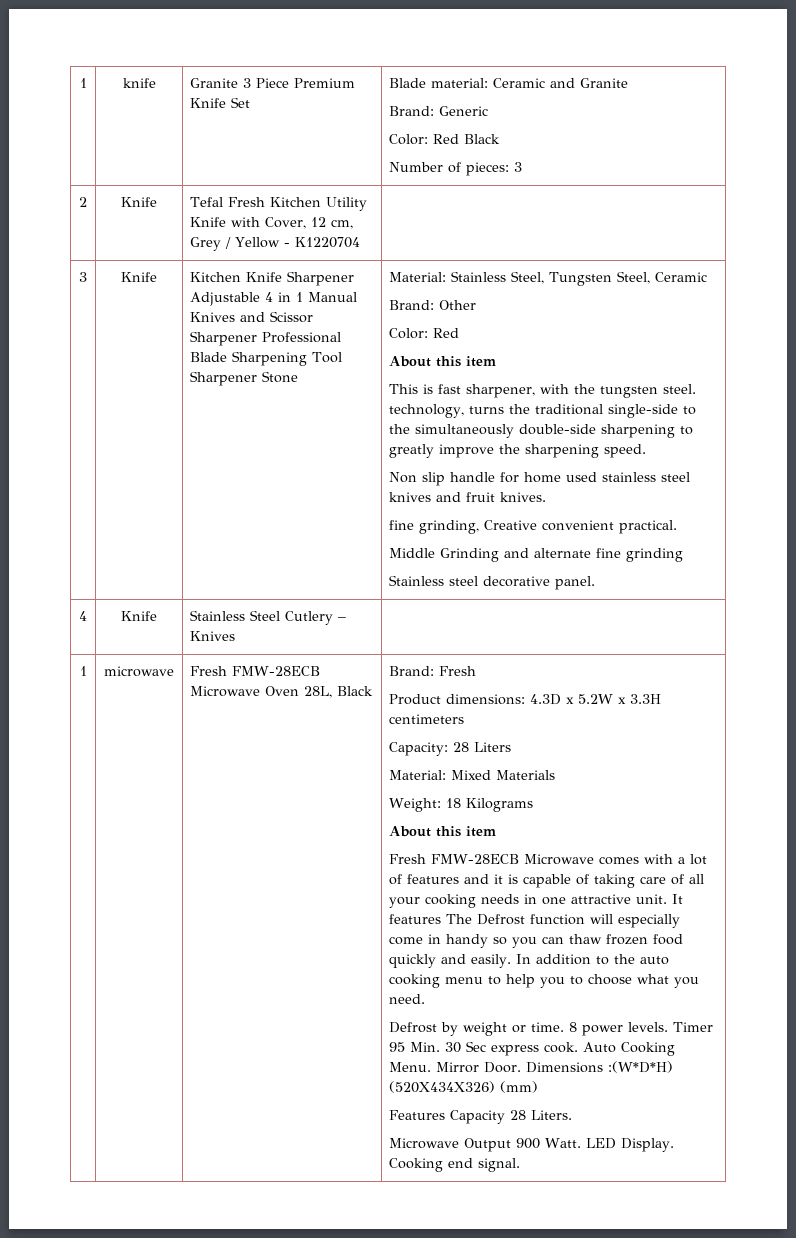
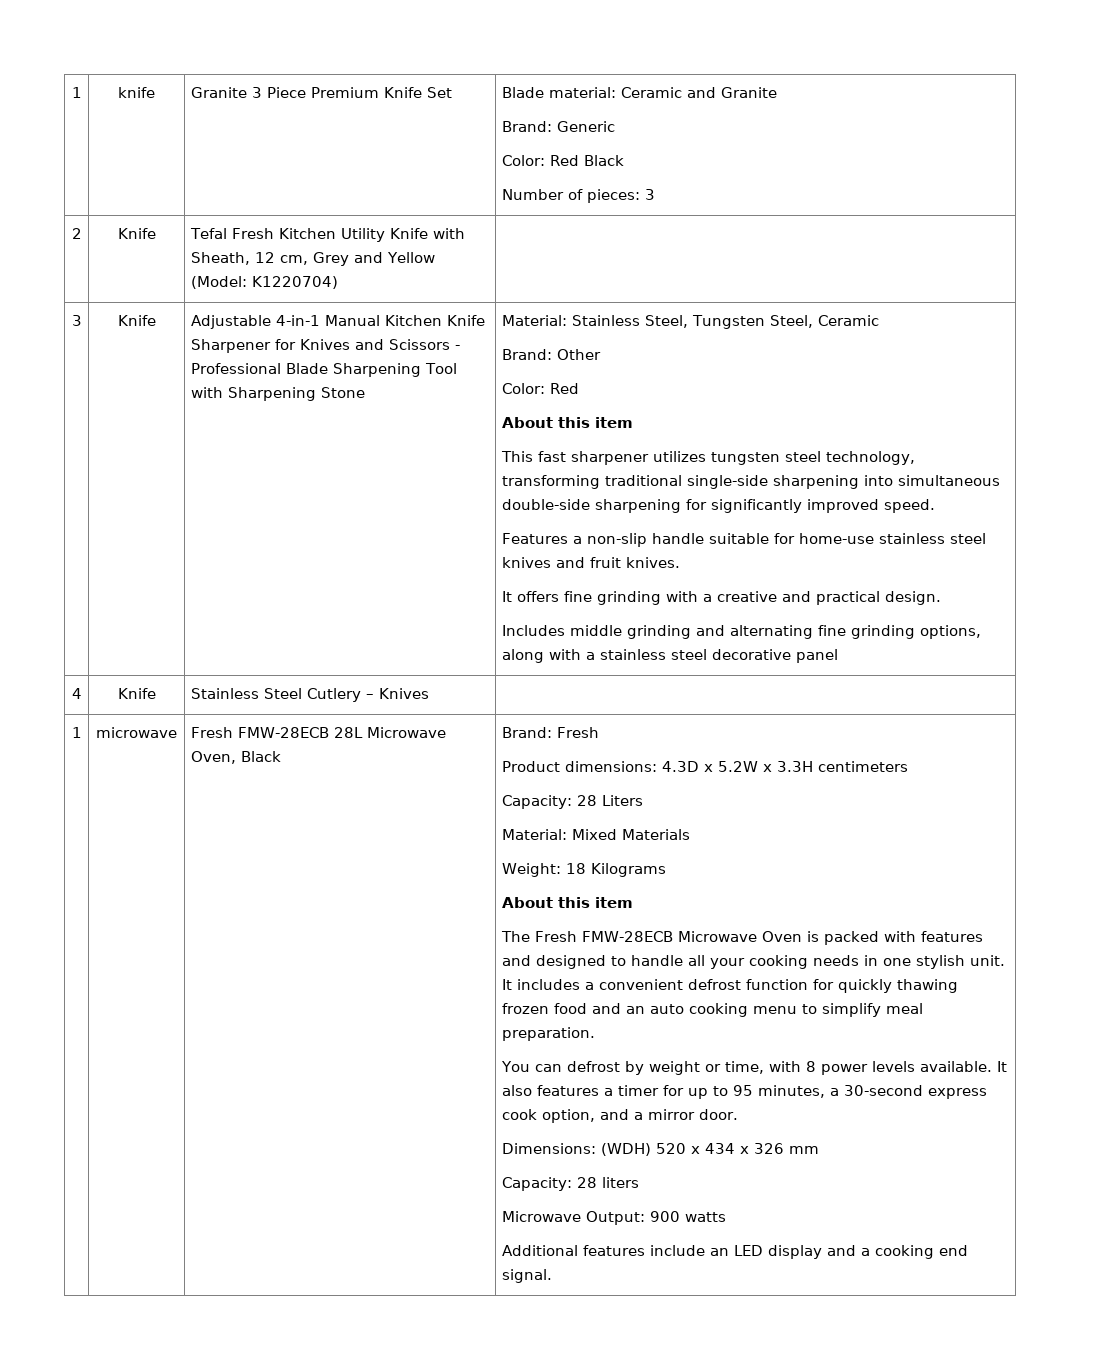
- 2 | Knife | Tefal Fresh Kitchen Utility Knife with Cover, 12 cm, Grey / Yellow - K1220704 |
- 3 | Knife | Kitchen Knife Sharpener Adjustable 4 in 1 Manual Knives and Scissor Sharpener Professional Blade Sharpening Tool Sharpener Stone
+ 2 | Knife | Tefal Fresh Kitchen Utility Knife with Sheath, 12 cm, Grey and Yellow (Model: K1220704) |
+ 3 | Knife | Adjustable 4-in-1 Manual Kitchen Knife Sharpener for Knives and Scissors - Professional Blade Sharpening Tool with Sharpening Stone
- This is fast sharpener, with the tungsten steel. technology, turns the traditional single-side to the simultaneously double-side sharpening to greatly improve the sharpening speed.
- Non slip handle for home used stainless steel knives and fruit knives.
+ This fast sharpener utilizes tungsten steel technology, transforming traditional single-side sharpening into simultaneous double-side sharpening for significantly improved speed.
+ Features a non-slip handle suitable for home-use stainless steel knives and fruit knives.
- fine grinding, Creative convenient practical.
- Middle Grinding and alternate fine grinding
- Stainless steel decorative panel.
+ It offers fine grinding with a creative and practical design.
+ Includes middle grinding and alternating fine grinding options, along with a stainless steel decorative panel
- Fresh FMW-28ECB Microwave Oven 28L, Black
+ Fresh FMW-28ECB 28L Microwave Oven, Black
- Fresh FMW-28ECB Microwave comes with a lot of features and it is capable of taking care of all your cooking needs in one attractive unit.
+ The Fresh FMW-28ECB Microwave Oven is packed with features and designed to handle all your cooking needs in one stylish unit.
- It features The Defrost function will especially come in handy so you can thaw frozen food quickly and easily. In addition to the auto cooking menu to help you to choose what you need.
- Defrost by weight or time. 8 power levels. Timer 95 Min. 30 Sec express cook. Auto Cooking Menu. Mirror Door. Dimensions :(W*D*H) (520X434X326) (mm)
- Features Capacity 28 Liters.
- Microwave Output 900 Watt. LED Display. Cooking end signal.
+ It includes a convenient defrost function for quickly thawing frozen food and an auto cooking menu to simplify meal preparation.
+ You can defrost by weight or time, with 8 power levels available. It also features a timer for up to 95 minutes, a 30-second express cook option, and a mirror door.
+ Dimensions: (WDH) 520 x 434 x 326 mm
+ Capacity: 28 liters
+ Microwave Output: 900 watts
+ Additional features include an LED display and a cooking end signal.

